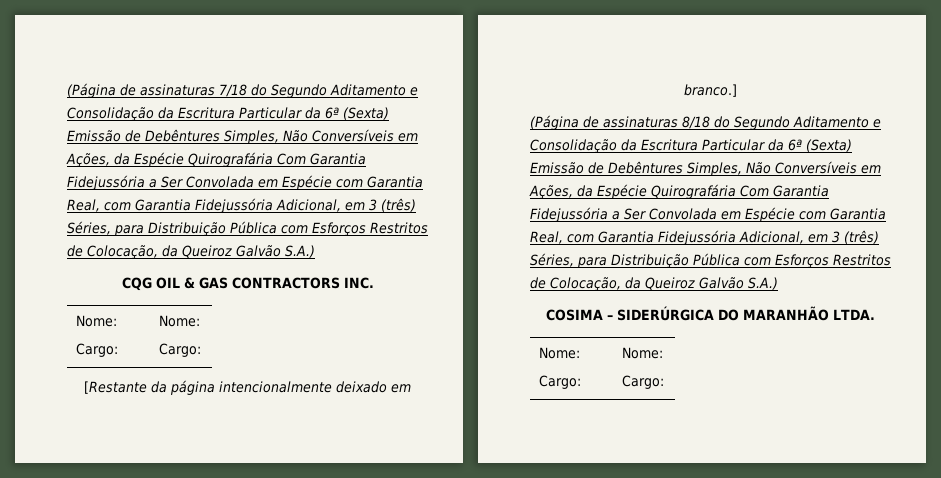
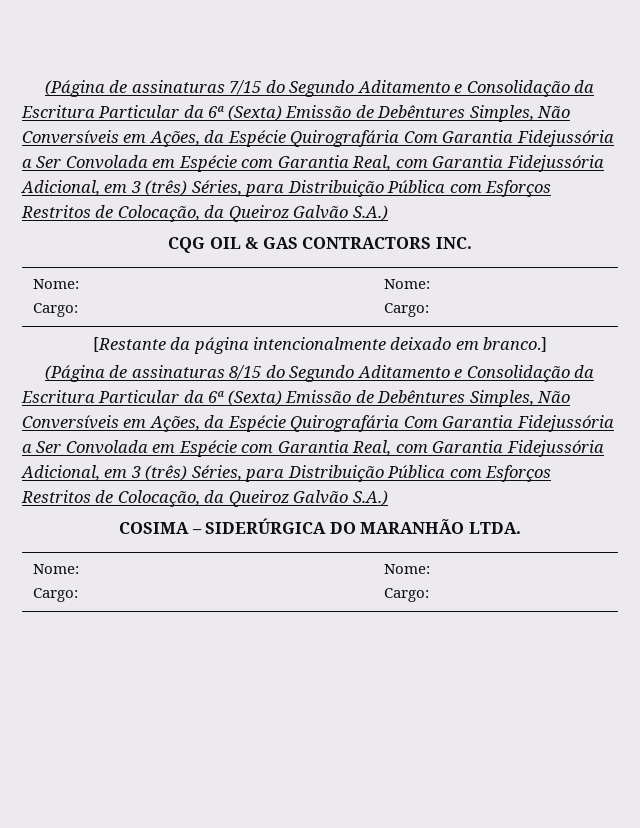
- (Página de assinaturas 7/18 do Segundo Aditamento e Consolidação da Escritura Particular da 6ª (Sexta) Emissão de Debêntures Simples, Não Conversíveis em Ações, da Espécie Quirografária Com Garantia Fidejussória a Ser Convolada em Espécie com Garantia Real, com Garantia Fidejussória Adicional, em 3 (três) Séries, para Distribuição Pública com Esforços Restritos de Colocação, da Queiroz Galvão S.A.)
+ (Página de assinaturas 7/15 do Segundo Aditamento e Consolidação da Escritura Particular da 6ª (Sexta) Emissão de Debêntures Simples, Não Conversíveis em Ações, da Espécie Quirografária Com Garantia Fidejussória a Ser Convolada em Espécie com Garantia Real, com Garantia Fidejussória Adicional, em 3 (três) Séries, para Distribuição Pública com Esforços Restritos de Colocação, da Queiroz Galvão S.A.)
- (Página de assinaturas 8/18 do Segundo Aditamento e Consolidação da Escritura Particular da 6ª (Sexta) Emissão de Debêntures Simples, Não Conversíveis em Ações, da Espécie Quirografária Com Garantia Fidejussória a Ser Convolada em Espécie com Garantia Real, com Garantia Fidejussória Adicional, em 3 (três) Séries, para Distribuição Pública com Esforços Restritos de Colocação, da Queiroz Galvão S.A.)
+ (Página de assinaturas 8/15 do Segundo Aditamento e Consolidação da Escritura Particular da 6ª (Sexta) Emissão de Debêntures Simples, Não Conversíveis em Ações, da Espécie Quirografária Com Garantia Fidejussória a Ser Convolada em Espécie com Garantia Real, com Garantia Fidejussória Adicional, em 3 (três) Séries, para Distribuição Pública com Esforços Restritos de Colocação, da Queiroz Galvão S.A.)

